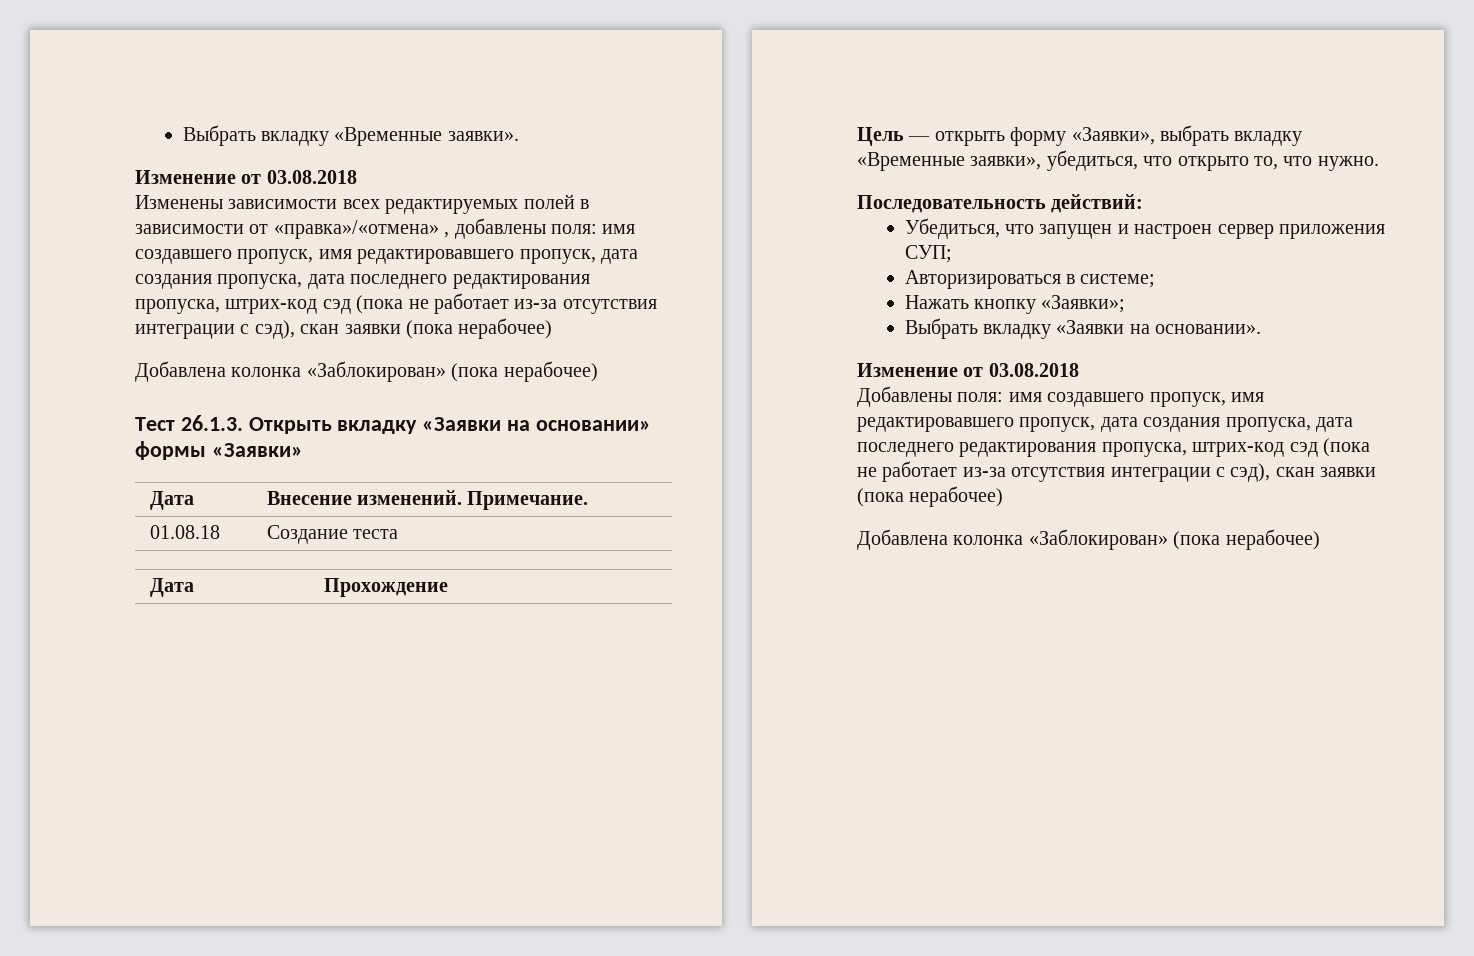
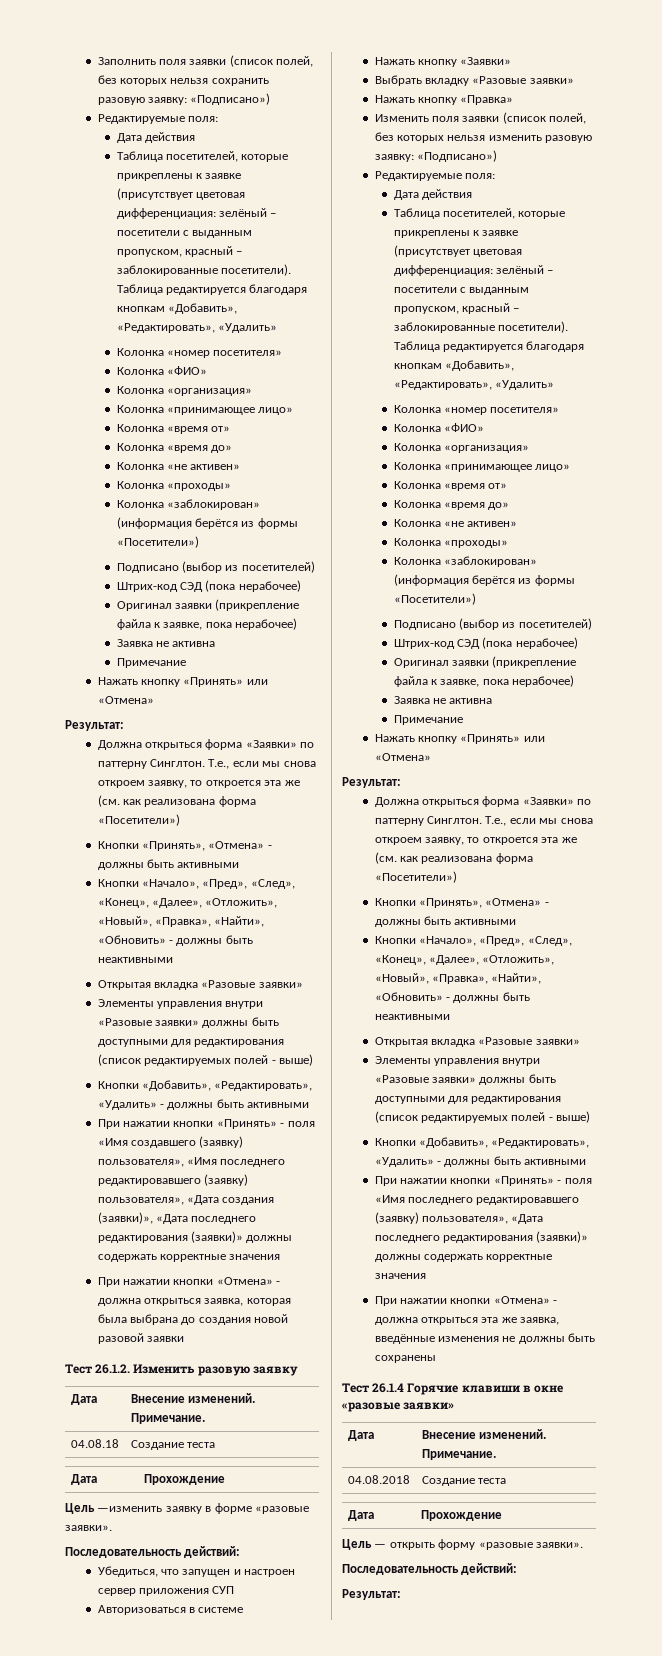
- Выбрать вкладку «Временные заявки».
- Изменение от 03.08.2018
- Изменены зависимости всех редактируемых полей в зависимости от «правка»/«отмена» , добавлены поля: имя создавшего пропуск, имя редактировавшего пропуск, дата создания пропуска, дата последнего редактирования пропуска, штрих-код сэд (пока не работает из-за отсутствия интеграции с сэд), скан заявки (пока нерабочее)
- Добавлена колонка «Заблокирован» (пока нерабочее)
- Тест 26.1.3. Открыть вкладку «Заявки на основании» формы «Заявки»
+ Заполнить поля заявки (список полей, без которых нельзя сохранить разовую заявку: «Подписано»)
+ Редактируемые поля:
+ Дата действия
+ Таблица посетителей, которые прикреплены к заявке (присутствует цветовая дифференциация: зелёный – посетители с выданным пропуском, красный – заблокированные посетители). Таблица редактируется благодаря кнопкам «Добавить», «Редактировать», «Удалить»
+ Колонка «номер посетителя»
+ Колонка «ФИО»
+ Колонка «организация»
+ Колонка «принимающее лицо»
+ Колонка «время от»
+ Колонка «время до»
+ Колонка «не активен»
+ Колонка «проходы»
+ Колонка «заблокирован» (информация берётся из формы «Посетители»)
+ Подписано (выбор из посетителей)
+ Штрих-код СЭД (пока нерабочее)
+ Оригинал заявки (прикрепление файла к заявке, пока нерабочее)
+ Заявка не активна
+ Примечание
+ Нажать кнопку «Принять» или «Отмена»
+ Результат:
+ Должна открыться форма «Заявки» по паттерну Синглтон. Т.е., если мы снова откроем заявку, то откроется эта же (см. как реализована форма «Посетители»)
+ Кнопки «Принять», «Отмена» - должны быть активными
+ Кнопки «Начало», «Пред», «След», «Конец», «Далее», «Отложить», «Новый», «Правка», «Найти», «Обновить» - должны быть неактивными
+ Открытая вкладка «Разовые заявки»
+ Элементы управления внутри «Разовые заявки» должны быть доступными для редактирования (список редактируемых полей - выше)
+ Кнопки «Добавить», «Редактировать», «Удалить» - должны быть активными
+ При нажатии кнопки «Принять» - поля «Имя создавшего (заявку) пользователя», «Имя последнего редактировавшего (заявку) пользователя», «Дата создания (заявки)», «Дата последнего редактирования (заявки)» должны содержать корректные значения
+ При нажатии кнопки «Отмена» - должна открыться заявка, которая была выбрана до создания новой разовой заявки
+ Тест 26.1.2. Изменить разовую заявку
  Дата | Внесение изменений. Примечание.
- 01.08.18 | Создание теста
+ 04.08.18 | Создание теста
+ Дата | Прохождение
+ Цель —изменить заявку в форме «разовые заявки».
+ Последовательность действий:
+ Убедиться, что запущен и настроен сервер приложения СУП
+ Авторизоваться в системе
+ Нажать кнопку «Заявки»
+ Выбрать вкладку «Разовые заявки»
+ Нажать кнопку «Правка»
+ Изменить поля заявки (список полей, без которых нельзя изменить разовую заявку: «Подписано»)
+ Редактируемые поля:
+ Дата действия
+ Таблица посетителей, которые прикреплены к заявке (присутствует цветовая дифференциация: зелёный – посетители с выданным пропуском, красный – заблокированные посетители). Таблица редактируется благодаря кнопкам «Добавить», «Редактировать», «Удалить»
+ Колонка «номер посетителя»
+ Колонка «ФИО»
+ Колонка «организация»
+ Колонка «принимающее лицо»
+ Колонка «время от»
+ Колонка «время до»
+ Колонка «не активен»
+ Колонка «проходы»
+ Колонка «заблокирован» (информация берётся из формы «Посетители»)
+ Подписано (выбор из посетителей)
+ Штрих-код СЭД (пока нерабочее)
+ Оригинал заявки (прикрепление файла к заявке, пока нерабочее)
+ Заявка не активна
+ Примечание
+ Нажать кнопку «Принять» или «Отмена»
+ Результат:
+ Должна открыться форма «Заявки» по паттерну Синглтон. Т.е., если мы снова откроем заявку, то откроется эта же (см. как реализована форма «Посетители»)
+ Кнопки «Принять», «Отмена» - должны быть активными
+ Кнопки «Начало», «Пред», «След», «Конец», «Далее», «Отложить», «Новый», «Правка», «Найти», «Обновить» - должны быть неактивными
+ Открытая вкладка «Разовые заявки»
+ Элементы управления внутри «Разовые заявки» должны быть доступными для редактирования (список редактируемых полей - выше)
+ Кнопки «Добавить», «Редактировать», «Удалить» - должны быть активными
+ При нажатии кнопки «Принять» - поля «Имя последнего редактировавшего (заявку) пользователя», «Дата последнего редактирования (заявки)» должны содержать корректные значения
+ При нажатии кнопки «Отмена» - должна открыться эта же заявка, введённые изменения не должны быть сохранены
+ Тест 26.1.4 Горячие клавиши в окне «разовые заявки»
+ Дата | Внесение изменений. Примечание.
+ 04.08.2018 | Создание теста
- Цель — открыть форму «Заявки», выбрать вкладку «Временные заявки», убедиться, что открыто то, что нужно.
+ Цель — открыть форму «разовые заявки».
  Последовательность действий:
- Убедиться, что запущен и настроен сервер приложения СУП;
- Авторизироваться в системе;
- Нажать кнопку «Заявки»;
- Выбрать вкладку «Заявки на основании».
- Изменение от 03.08.2018
- Добавлены поля: имя создавшего пропуск, имя редактировавшего пропуск, дата создания пропуска, дата последнего редактирования пропуска, штрих-код сэд (пока не работает из-за отсутствия интеграции с сэд), скан заявки (пока нерабочее)
- Добавлена колонка «Заблокирован» (пока нерабочее)
+ Результат:

